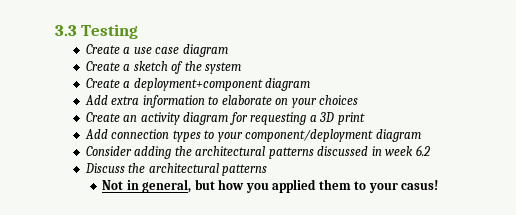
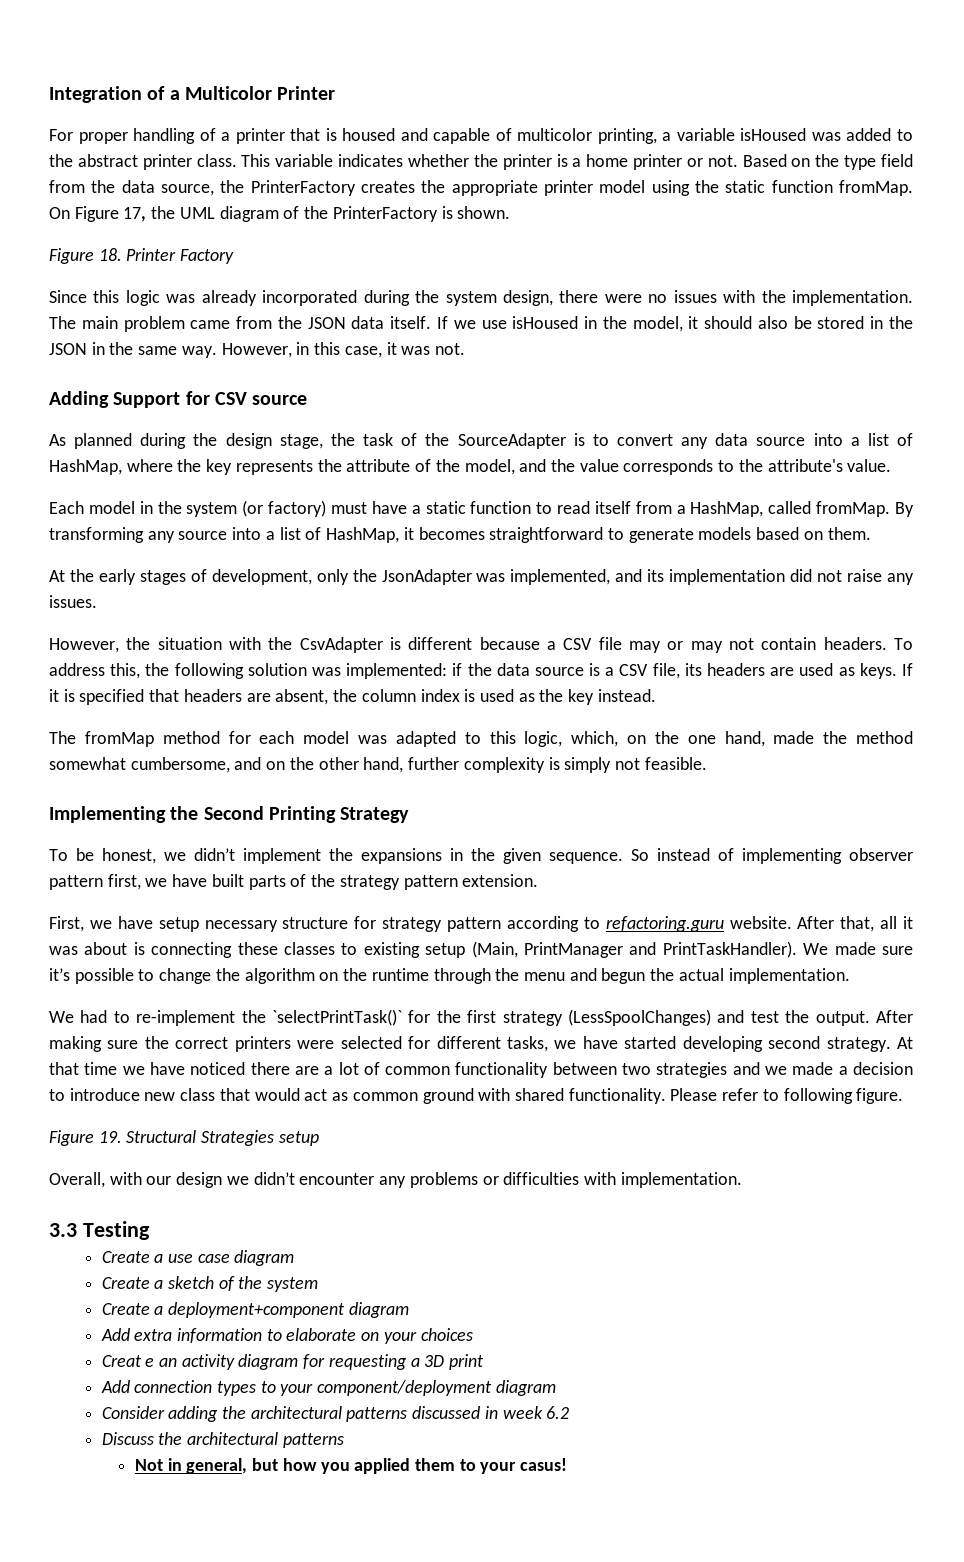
+ Integration of a Multicolor Printer
+ For proper handling of a printer that is housed and capable of multicolor printing, a variable isHoused was added to the abstract printer class. This variable indicates whether the printer is a home printer or not. Based on the type field from the data source, the PrinterFactory creates the appropriate printer model using the static function fromMap. On Figure 17, the UML diagram of the PrinterFactory is shown.
+ Figure 18. Printer Factory
+ Since this logic was already incorporated during the system design, there were no issues with the implementation. The main problem came from the JSON data itself. If we use isHoused in the model, it should also be stored in the JSON in the same way. However, in this case, it was not.
+ Adding Support for CSV source
+ As planned during the design stage, the task of the SourceAdapter is to convert any data source into a list of HashMap, where the key represents the attribute of the model, and the value corresponds to the attribute's value.
+ Each model in the system (or factory) must have a static function to read itself from a HashMap, called fromMap. By transforming any source into a list of HashMap, it becomes straightforward to generate models based on them.
+ At the early stages of development, only the JsonAdapter was implemented, and its implementation did not raise any issues.
+ However, the situation with the CsvAdapter is different because a CSV file may or may not contain headers. To address this, the following solution was implemented: if the data source is a CSV file, its headers are used as keys. If it is specified that headers are absent, the column index is used as the key instead.
+ The fromMap method for each model was adapted to this logic, which, on the one hand, made the method somewhat cumbersome, and on the other hand, further complexity is simply not feasible.
+ Implementing the Second Printing Strategy
+ To be honest, we didn’t implement the expansions in the given sequence. So instead of implementing observer pattern first, we have built parts of the strategy pattern extension.
+ First, we have setup necessary structure for strategy pattern according to refactoring.guru website. After that, all it was about is connecting these classes to existing setup (Main, PrintManager and PrintTaskHandler). We made sure it’s possible to change the algorithm on the runtime through the menu and begun the actual implementation.
+ We had to re-implement the `selectPrintTask()` for the first strategy (LessSpoolChanges) and test the output. After making sure the correct printers were selected for different tasks, we have started developing second strategy. At that time we have noticed there are a lot of common functionality between two strategies and we made a decision to introduce new class that would act as common ground with shared functionality. Please refer to following figure.
+ Figure 19. Structural Strategies setup
+ Overall, with our design we didn’t encounter any problems or difficulties with implementation.
- Create an activity diagram for requesting a 3D print
+ Creat e an activity diagram for requesting a 3D print

